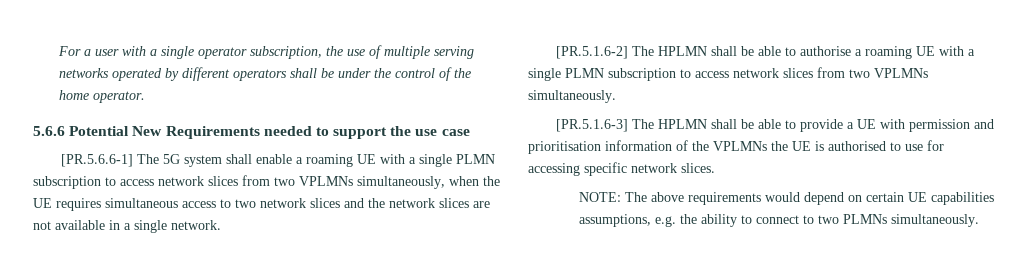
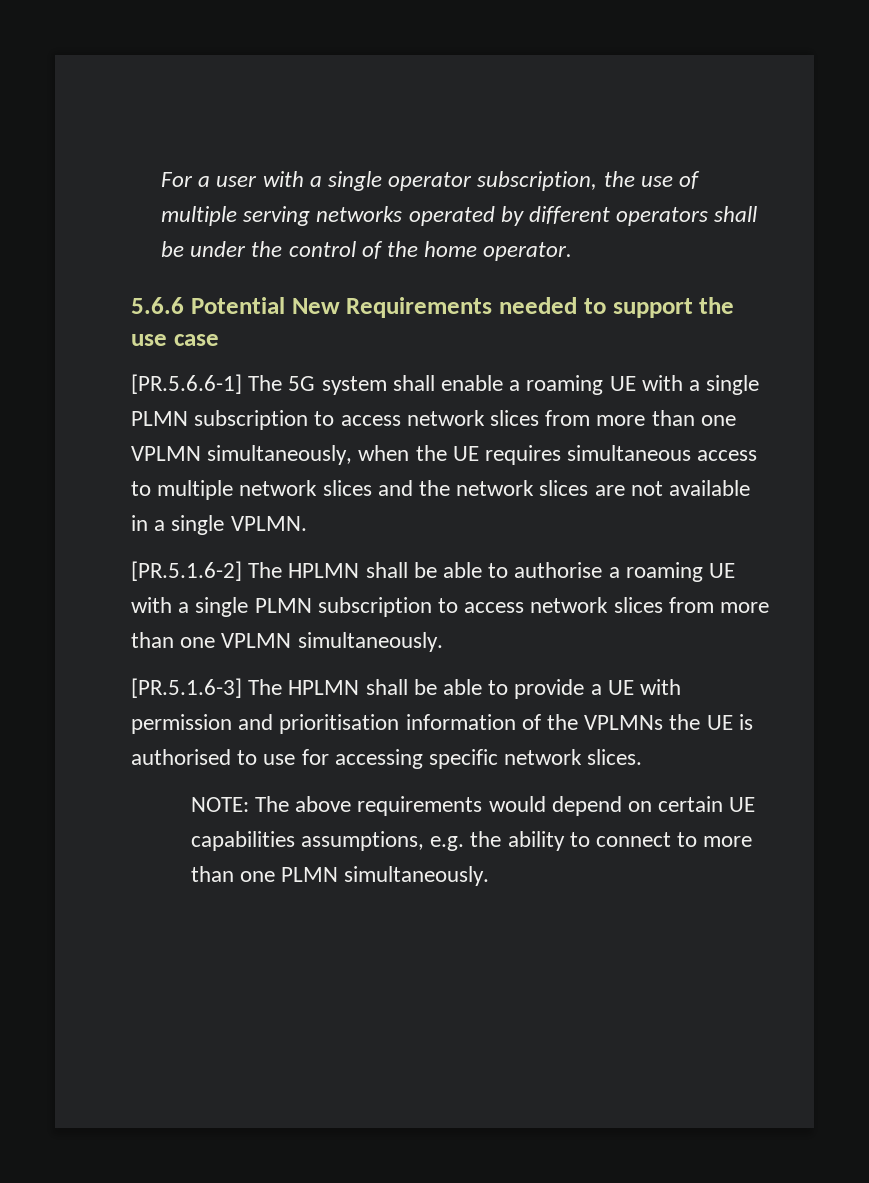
- [PR.5.6.6-1] The 5G system shall enable a roaming UE with a single PLMN subscription to access network slices from two VPLMNs simultaneously, when the UE requires simultaneous access to two network slices and the network slices are not available in a single network.
+ [PR.5.6.6-1] The 5G system shall enable a roaming UE with a single PLMN subscription to access network slices from more than one VPLMN simultaneously, when the UE requires simultaneous access to multiple network slices and the network slices are not available in a single VPLMN.
- [PR.5.1.6-2] The HPLMN shall be able to authorise a roaming UE with a single PLMN subscription to access network slices from two VPLMNs simultaneously.
+ [PR.5.1.6-2] The HPLMN shall be able to authorise a roaming UE with a single PLMN subscription to access network slices from more than one VPLMN simultaneously.
- NOTE: The above requirements would depend on certain UE capabilities assumptions, e.g. the ability to connect to two PLMNs simultaneously.
+ NOTE: The above requirements would depend on certain UE capabilities assumptions, e.g. the ability to connect to more than one PLMN simultaneously.

